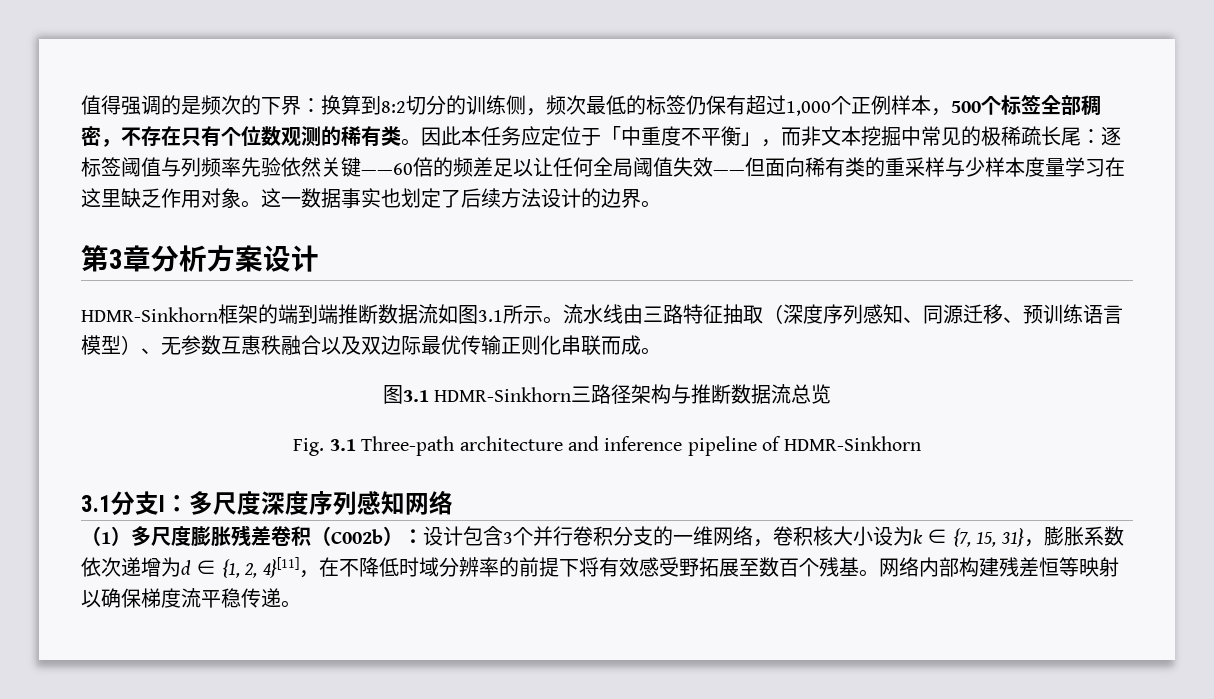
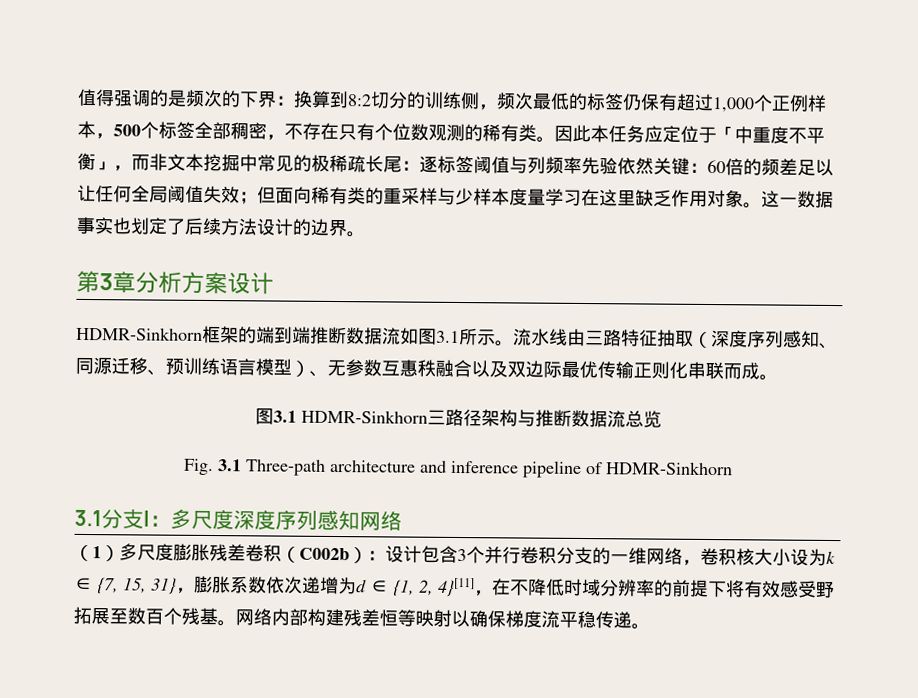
- 因此本任务应定位于「中重度不平衡」，而非文本挖掘中常见的极稀疏长尾：逐标签阈值与列频率先验依然关键——60倍的频差足以让任何全局阈值失效——但面向稀有类的重采样与少样本度量学习在这里缺乏作用对象。
+ 因此本任务应定位于「中重度不平衡」，而非文本挖掘中常见的极稀疏长尾：逐标签阈值与列频率先验依然关键：60倍的频差足以让任何全局阈值失效；但面向稀有类的重采样与少样本度量学习在这里缺乏作用对象。

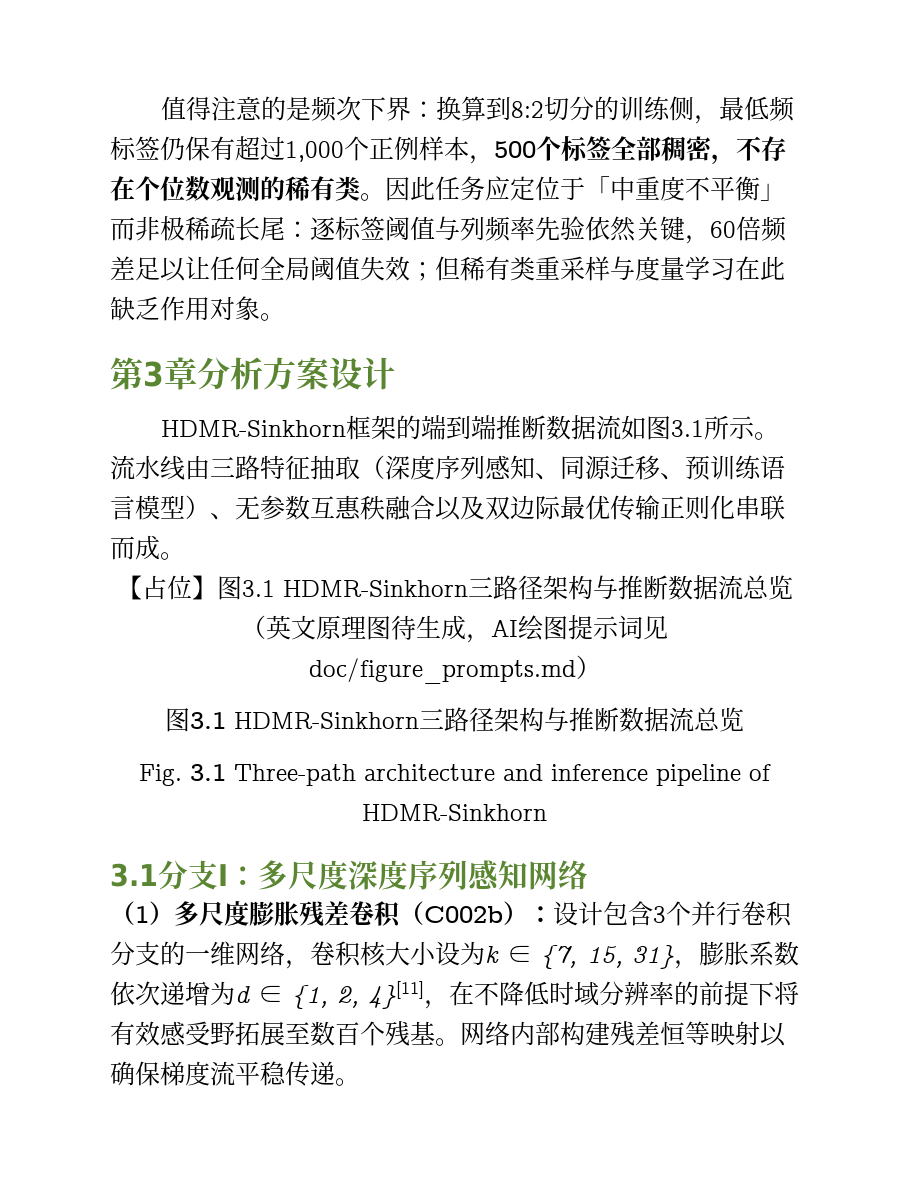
- 值得强调的是频次的下界：换算到8:2切分的训练侧，频次最低的标签仍保有超过1,000个正例样本，500个标签全部稠密，不存在只有个位数观测的稀有类。
+ 值得注意的是频次下界：换算到8:2切分的训练侧，最低频标签仍保有超过1,000个正例样本，500个标签全部稠密，不存在个位数观测的稀有类。
- 因此本任务应定位于「中重度不平衡」，而非文本挖掘中常见的极稀疏长尾：逐标签阈值与列频率先验依然关键：60倍的频差足以让任何全局阈值失效；但面向稀有类的重采样与少样本度量学习在这里缺乏作用对象。这一数据事实也划定了后续方法设计的边界。
+ 因此任务应定位于「中重度不平衡」而非极稀疏长尾：逐标签阈值与列频率先验依然关键，60倍频差足以让任何全局阈值失效；但稀有类重采样与度量学习在此缺乏作用对象。
+ 【占位】图3.1 HDMR-Sinkhorn三路径架构与推断数据流总览（英文原理图待生成，AI绘图提示词见doc/figure_prompts.md）

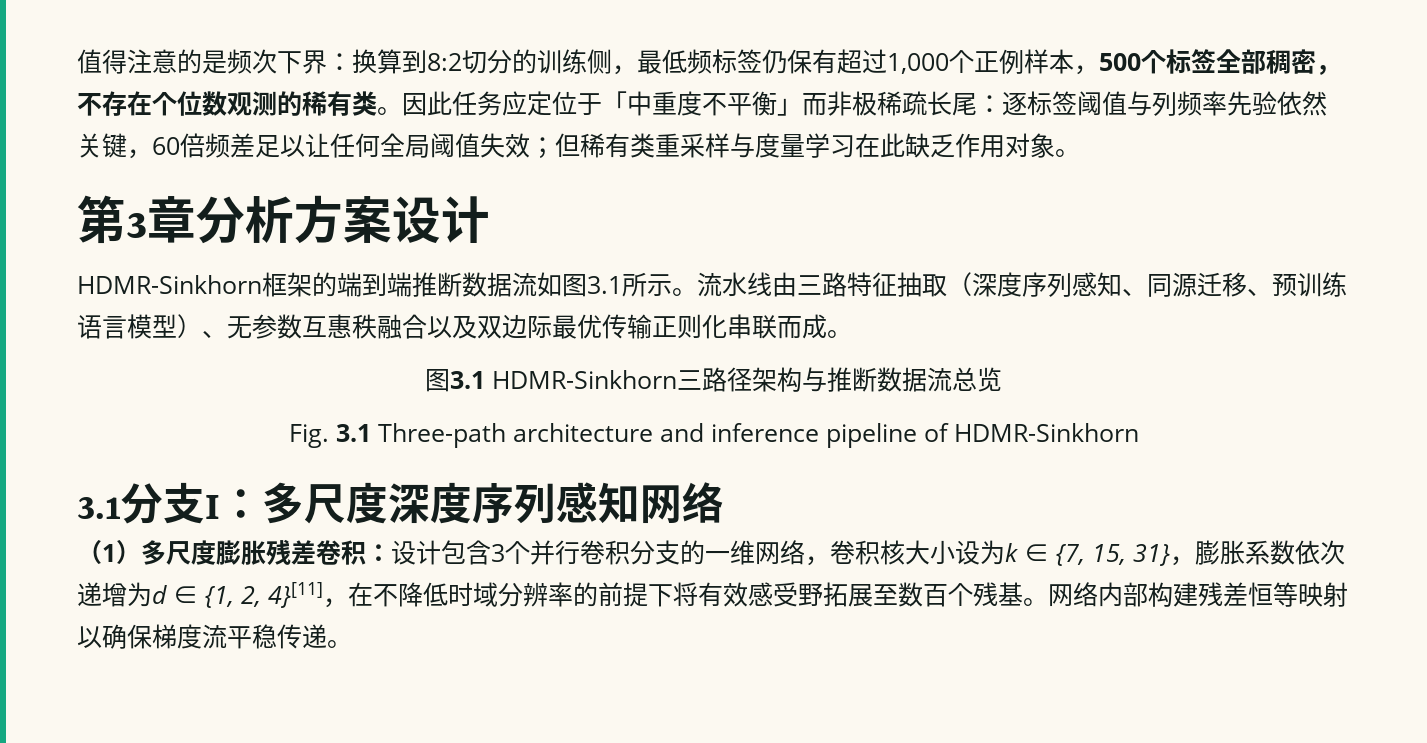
- 【占位】图3.1 HDMR-Sinkhorn三路径架构与推断数据流总览（英文原理图待生成，AI绘图提示词见doc/figure_prompts.md）
- （1）多尺度膨胀残差卷积（C002b）：设计包含3个并行卷积分支的一维网络，卷积核大小设为k ∈ {7, 15, 31}，膨胀系数依次递增为d ∈ {1, 2, 4}[11]，在不降低时域分辨率的前提下将有效感受野拓展至数百个残基。
+ （1）多尺度膨胀残差卷积：设计包含3个并行卷积分支的一维网络，卷积核大小设为k ∈ {7, 15, 31}，膨胀系数依次递增为d ∈ {1, 2, 4}[11]，在不降低时域分辨率的前提下将有效感受野拓展至数百个残基。

